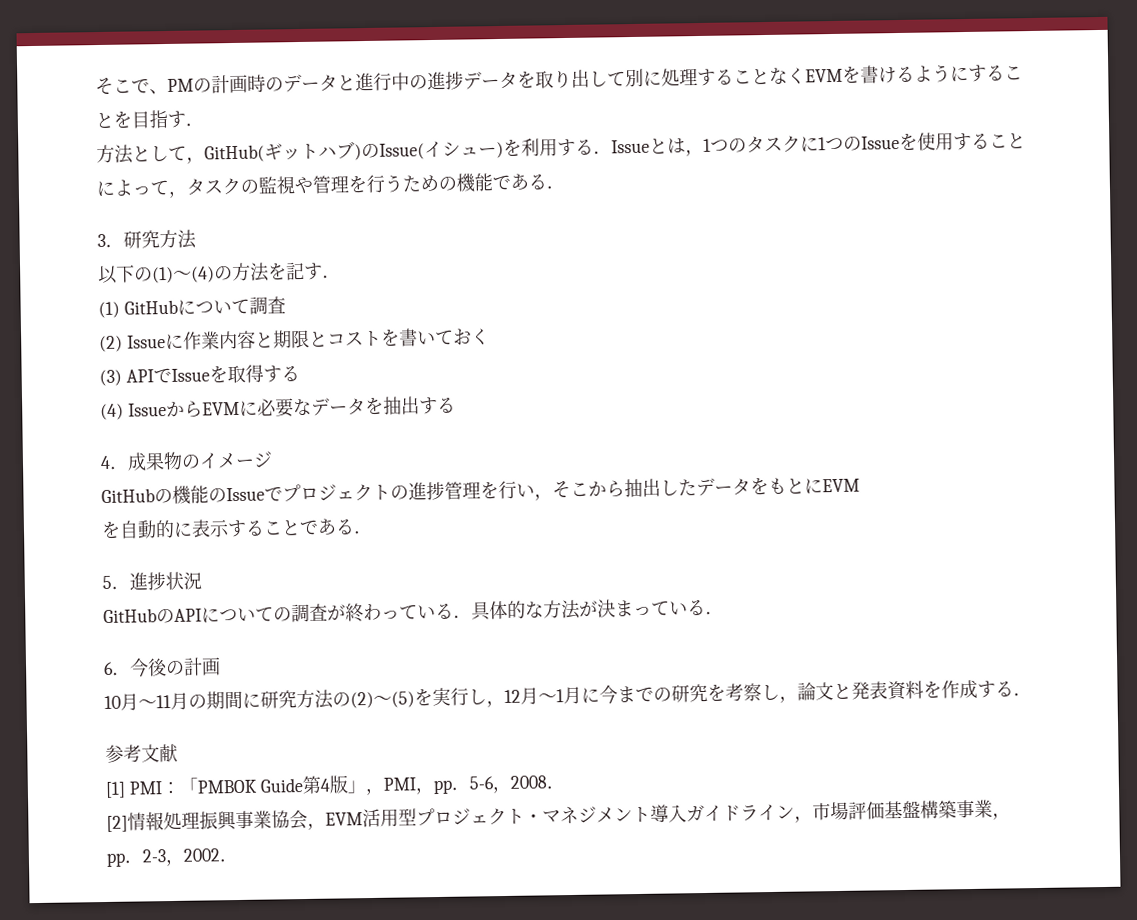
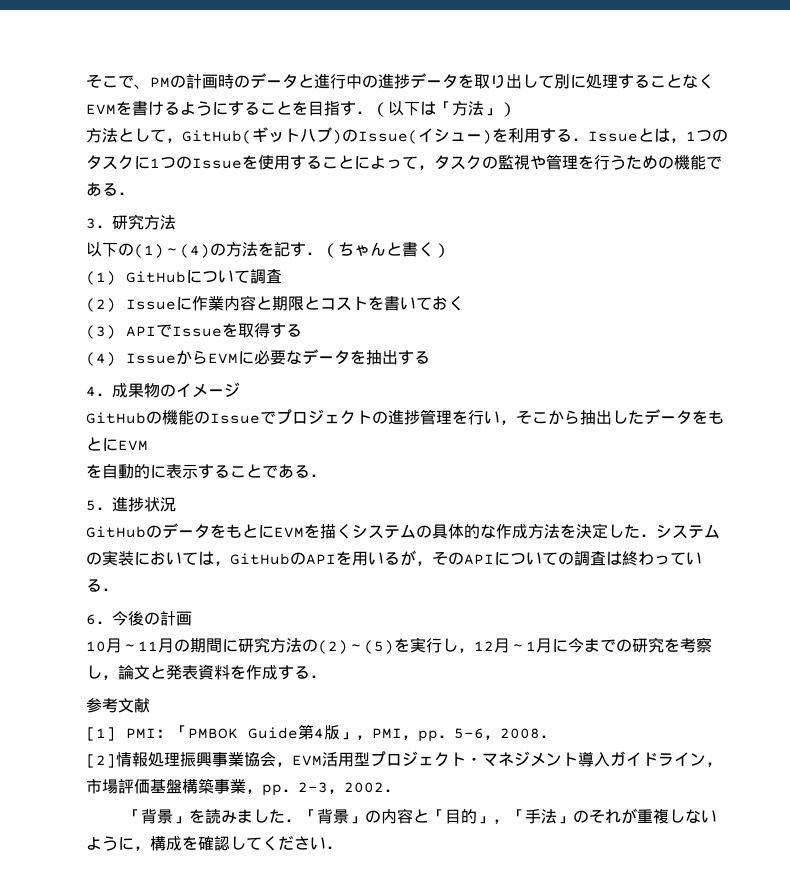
- そこで、PMの計画時のデータと進行中の進捗データを取り出して別に処理することなくEVMを書けるようにすることを目指す．
+ そこで、PMの計画時のデータと進行中の進捗データを取り出して別に処理することなくEVMを書けるようにすることを目指す．（以下は「方法」）
- 以下の(1)～(4)の方法を記す．
+ 以下の(1)～(4)の方法を記す．（ちゃんと書く）
- GitHubのAPIについての調査が終わっている．具体的な方法が決まっている．
+ GitHubのデータをもとにEVMを描くシステムの具体的な作成方法を決定した．システムの実装においては，GitHubのAPIを用いるが，そのAPIについての調査は終わっている．
+ 「背景」を読みました．「背景」の内容と「目的」，「手法」のそれが重複しないように，構成を確認してください．

